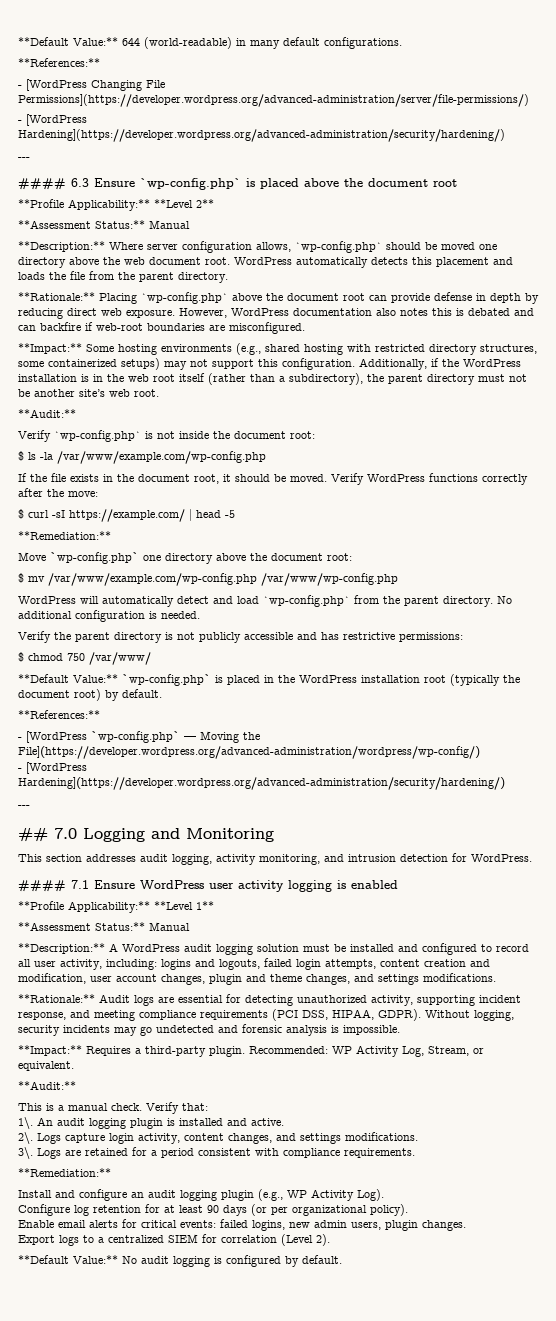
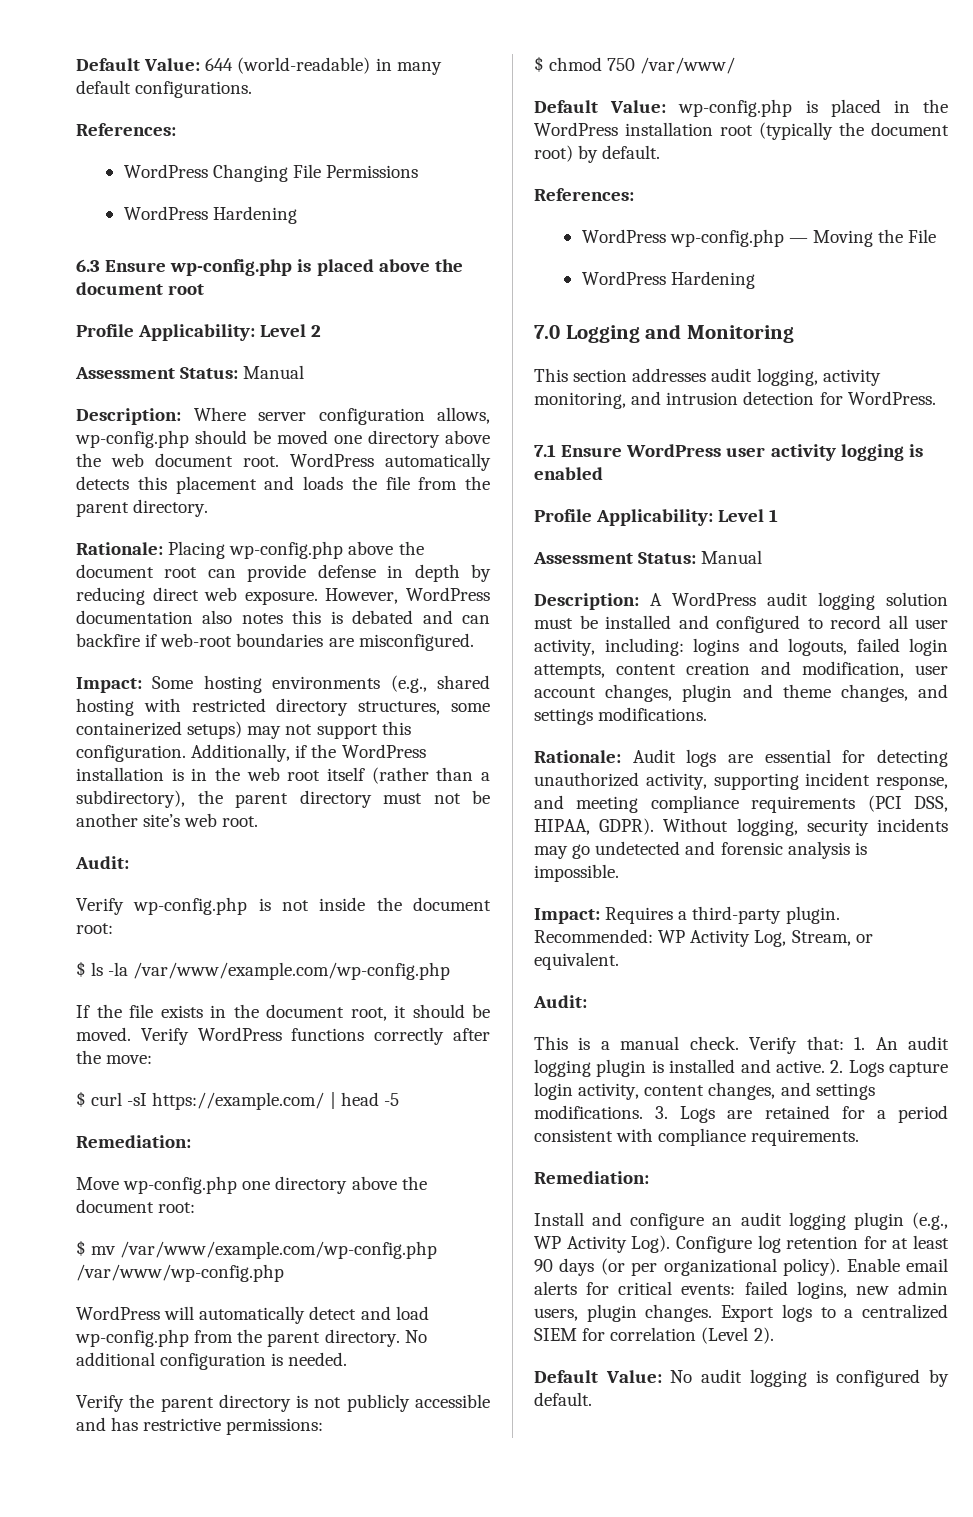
- **Default Value:** 644 (world-readable) in many default configurations.
- **References:**
- - [WordPress Changing File Permissions](https://developer.wordpress.org/advanced-administration/server/file-permissions/)
- - [WordPress Hardening](https://developer.wordpress.org/advanced-administration/security/hardening/)
- ---
- #### 6.3 Ensure `wp-config.php` is placed above the document root
+ Default Value: 644 (world-readable) in many default configurations.
+ References:
+ WordPress Changing File Permissions
+ WordPress Hardening
+ 6.3 Ensure wp-config.php is placed above the document root
- **Profile Applicability:** **Level 2**
- **Assessment Status:** Manual
- **Description:** Where server configuration allows, `wp-config.php` should be moved one directory above the web document root.
+ Profile Applicability: Level 2
+ Assessment Status: Manual
+ Description: Where server configuration allows, wp-config.php should be moved one directory above the web document root.
- **Rationale:** Placing `wp-config.php` above the document root can provide defense in depth by reducing direct web exposure.
+ Rationale: Placing wp-config.php above the document root can provide defense in depth by reducing direct web exposure.
- **Impact:** Some hosting environments (e.g., shared hosting with restricted directory structures, some containerized setups) may not support this configuration.
+ Impact: Some hosting environments (e.g., shared hosting with restricted directory structures, some containerized setups) may not support this configuration.
  Additionally, if the WordPress installation is in the web root itself (rather than a subdirectory), the parent directory must not be another site’s web root.
- **Audit:**
- Verify `wp-config.php` is not inside the document root:
+ Audit:
+ Verify wp-config.php is not inside the document root:
  $ curl -sI https://example.com/ | head -5
- **Remediation:**
+ Remediation:
- Move `wp-config.php` one directory above the document root:
+ Move wp-config.php one directory above the document root:
- WordPress will automatically detect and load `wp-config.php` from the parent directory.
+ WordPress will automatically detect and load wp-config.php from the parent directory.
- **Default Value:** `wp-config.php` is placed in the WordPress installation root (typically the document root) by default.
- **References:**
- - [WordPress `wp-config.php` — Moving the File](https://developer.wordpress.org/advanced-administration/wordpress/wp-config/)
- - [WordPress Hardening](https://developer.wordpress.org/advanced-administration/security/hardening/)
- ---
- ## 7.0 Logging and Monitoring
+ Default Value: wp-config.php is placed in the WordPress installation root (typically the document root) by default.
+ References:
+ WordPress wp-config.php — Moving the File
+ WordPress Hardening
+ 7.0 Logging and Monitoring
- #### 7.1 Ensure WordPress user activity logging is enabled
+ 7.1 Ensure WordPress user activity logging is enabled
- **Profile Applicability:** **Level 1**
- **Assessment Status:** Manual
- **Description:** A WordPress audit logging solution must be installed and configured to record all user activity, including: logins and logouts, failed login attempts, content creation and modification, user account changes, plugin and theme changes, and settings modifications.
+ Profile Applicability: Level 1
+ Assessment Status: Manual
+ Description: A WordPress audit logging solution must be installed and configured to record all user activity, including: logins and logouts, failed login attempts, content creation and modification, user account changes, plugin and theme changes, and settings modifications.
- **Rationale:** Audit logs are essential for detecting unauthorized activity, supporting incident response, and meeting compliance requirements (PCI DSS, HIPAA, GDPR).
+ Rationale: Audit logs are essential for detecting unauthorized activity, supporting incident response, and meeting compliance requirements (PCI DSS, HIPAA, GDPR).
- **Impact:** Requires a third-party plugin.
+ Impact: Requires a third-party plugin.
  Recommended: WP Activity Log, Stream, or equivalent.
- **Audit:**
+ Audit:
- Verify that:
- 1\. An audit logging plugin is installed and active.
- 2\. Logs capture login activity, content changes, and settings modifications.
- 3\. Logs are retained for a period consistent with compliance requirements.
- **Remediation:**
+ Verify that: 1. An audit logging plugin is installed and active. 2. Logs capture login activity, content changes, and settings modifications. 3. Logs are retained for a period consistent with compliance requirements.
+ Remediation:
- Install and configure an audit logging plugin (e.g., WP Activity Log).
- Configure log retention for at least 90 days (or per organizational policy).
- Enable email alerts for critical events: failed logins, new admin users, plugin changes.
- Export logs to a centralized SIEM for correlation (Level 2).
+ Install and configure an audit logging plugin (e.g., WP Activity Log). Configure log retention for at least 90 days (or per organizational policy). Enable email alerts for critical events: failed logins, new admin users, plugin changes. Export logs to a centralized SIEM for correlation (Level 2).
- **Default Value:** No audit logging is configured by default.
+ Default Value: No audit logging is configured by default.

